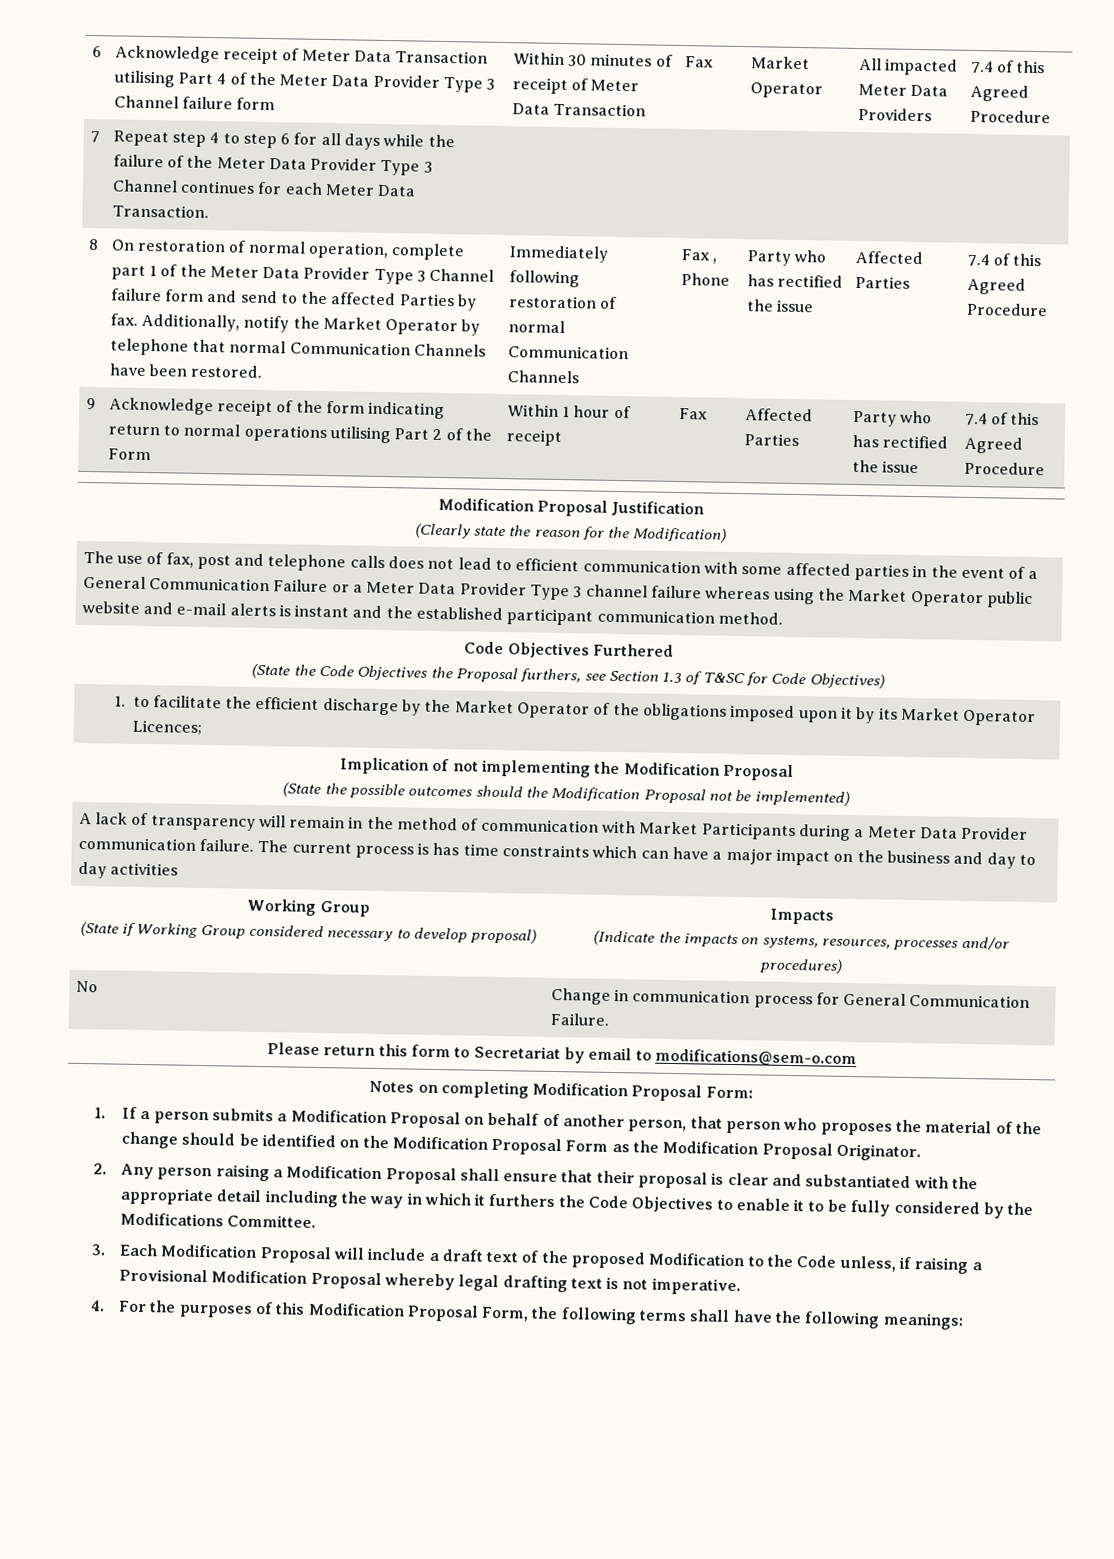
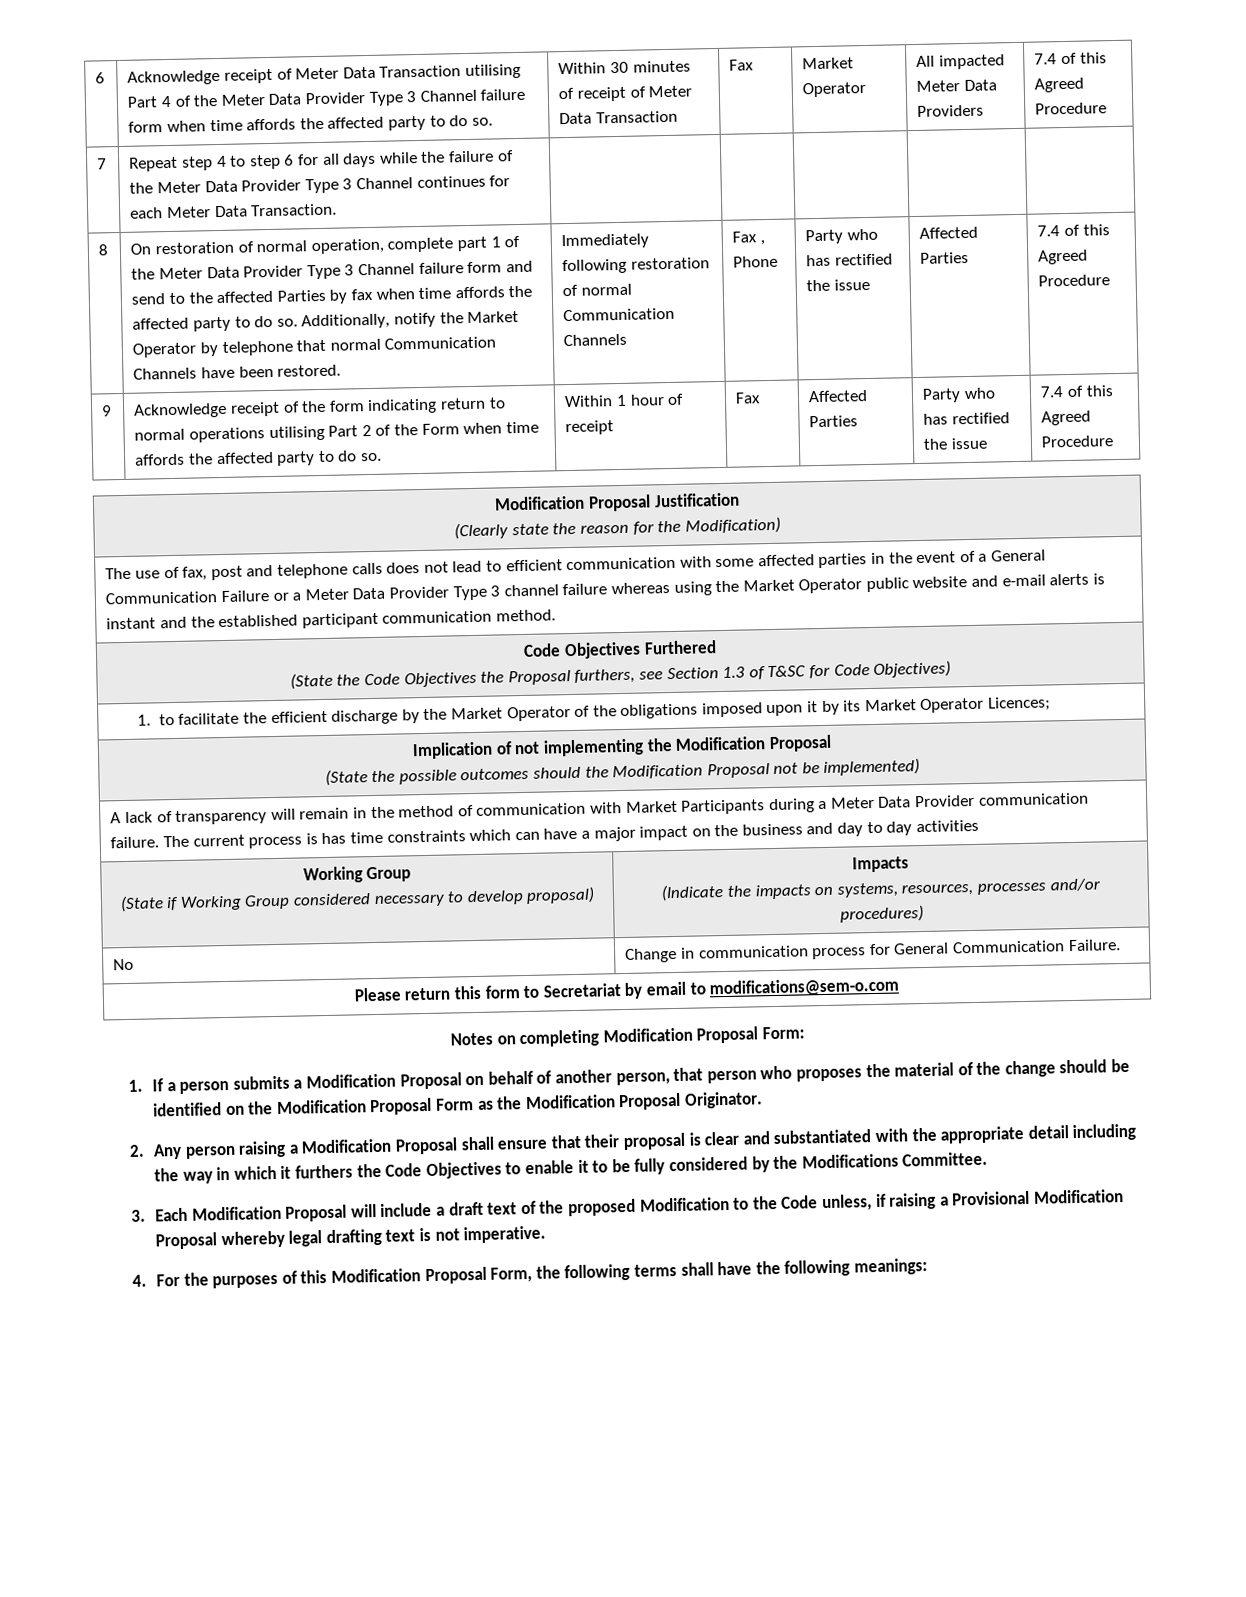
- Acknowledge receipt of Meter Data Transaction utilising Part 4 of the Meter Data Provider Type 3 Channel failure form
+ Acknowledge receipt of Meter Data Transaction utilising Part 4 of the Meter Data Provider Type 3 Channel failure form when time affords the affected party to do so.
- On restoration of normal operation, complete part 1 of the Meter Data Provider Type 3 Channel failure form and send to the affected Parties by fax.
+ On restoration of normal operation, complete part 1 of the Meter Data Provider Type 3 Channel failure form and send to the affected Parties by fax when time affords the affected party to do so.
- Acknowledge receipt of the form indicating return to normal operations utilising Part 2 of the Form
+ Acknowledge receipt of the form indicating return to normal operations utilising Part 2 of the Form when time affords the affected party to do so.

